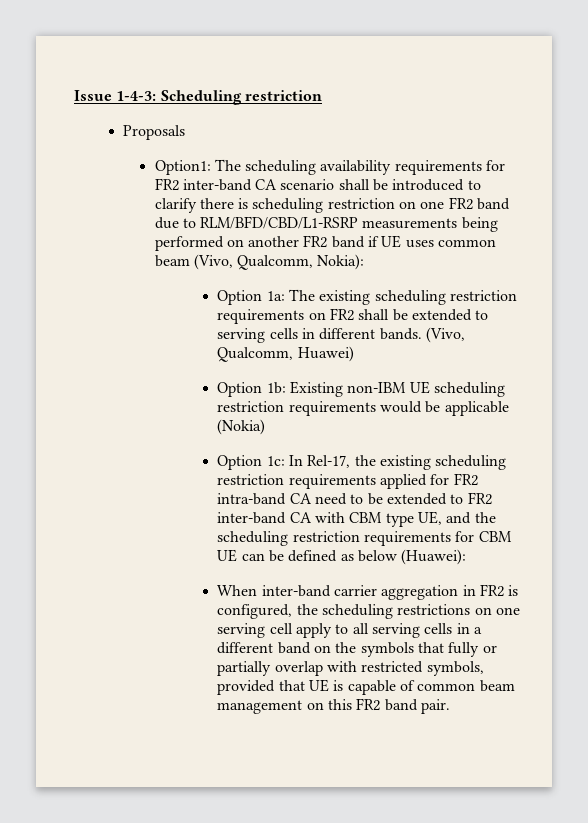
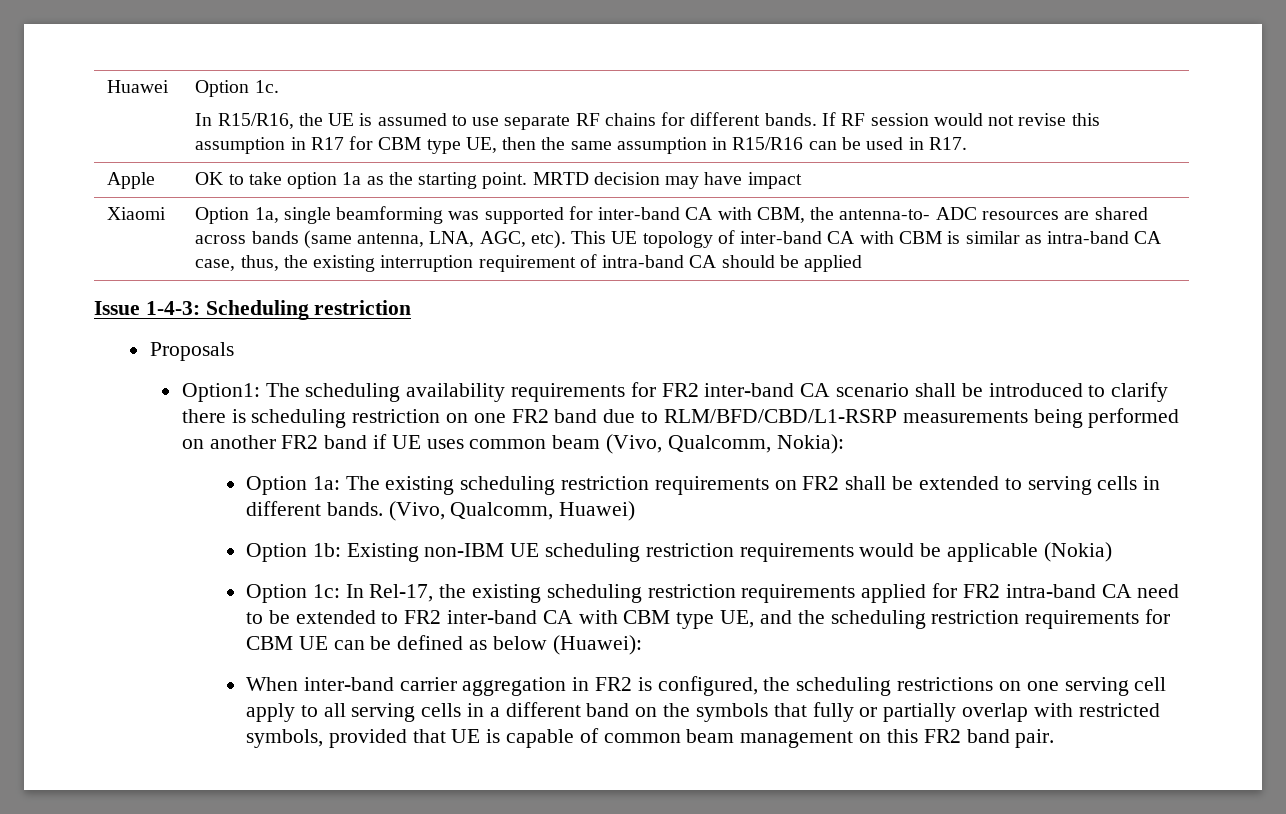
+ Huawei | Option 1c.
+ In R15/R16, the UE is assumed to use separate RF chains for different bands. If RF session would not revise this assumption in R17 for CBM type UE, then the same assumption in R15/R16 can be used in R17.
+ Apple | OK to take option 1a as the starting point. MRTD decision may have impact
+ Xiaomi | Option 1a, single beamforming was supported for inter-band CA with CBM, the antenna-to- ADC resources are shared across bands (same antenna, LNA, AGC, etc). This UE topology of inter-band CA with CBM is similar as intra-band CA case, thus, the existing interruption requirement of intra-band CA should be applied

